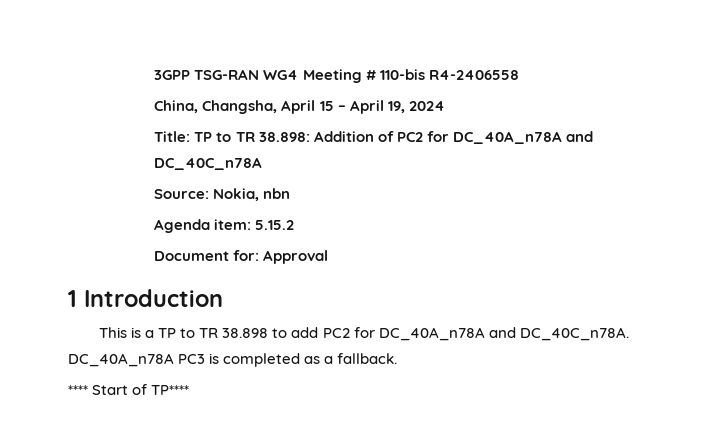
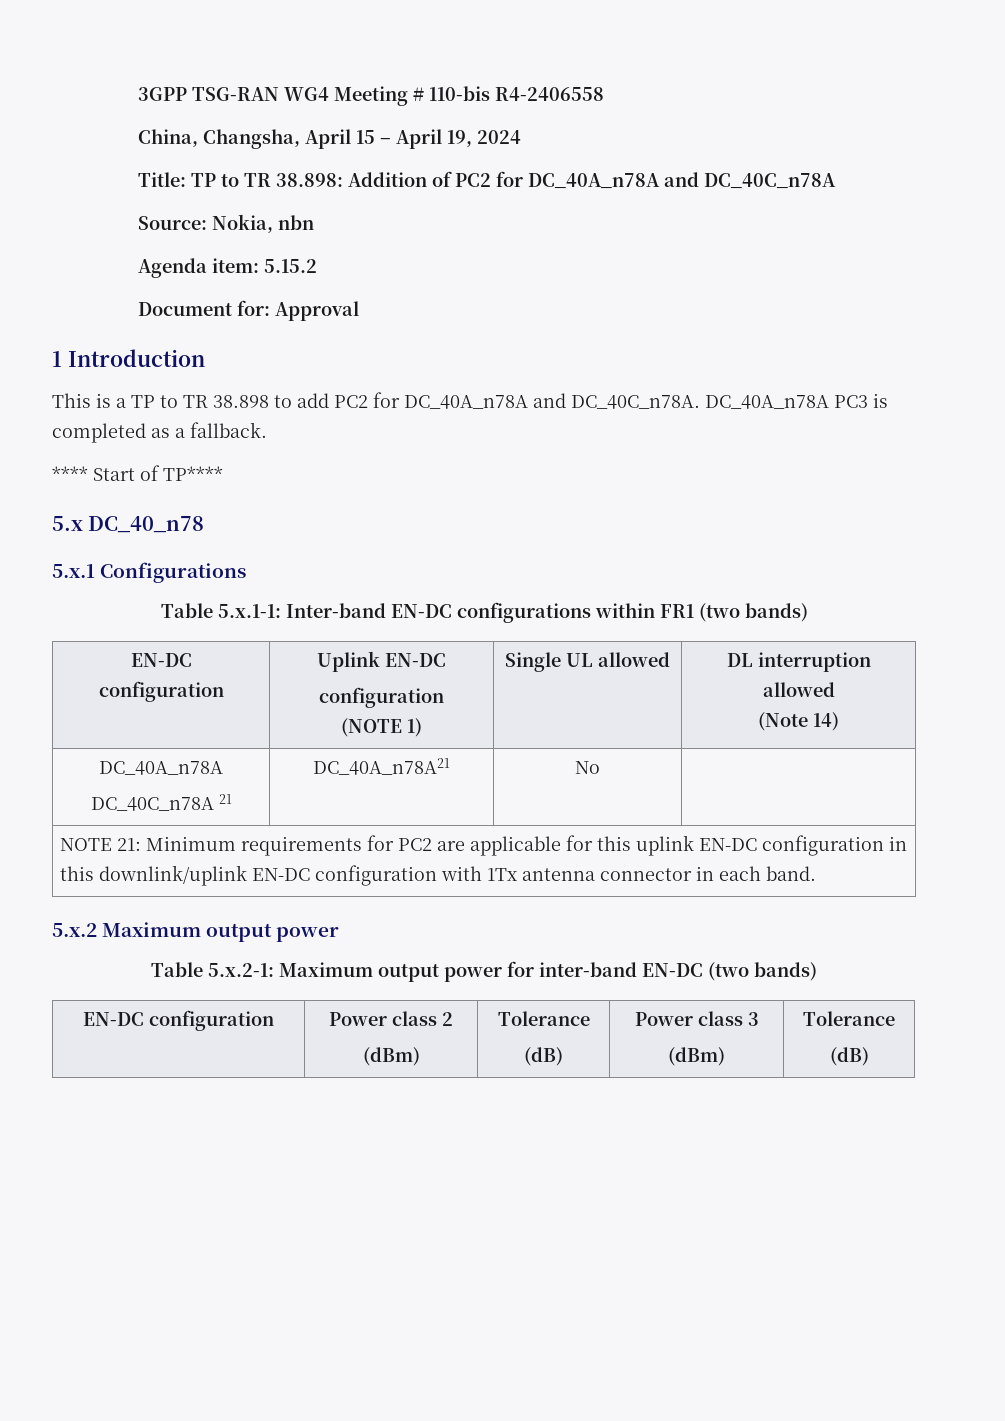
+ 5.x DC_40_n78
+ 5.x.1 Configurations
+ Table 5.x.1-1: Inter-band EN-DC configurations within FR1 (two bands)
+ EN-DC
+ configuration | Uplink EN-DC
+ configuration
+ (NOTE 1) | Single UL allowed | DL interruption allowed
+ (Note 14)
+ DC_40A_n78A
+ DC_40C_n78A 21 | DC_40A_n78A21 | No |
+ NOTE 21: Minimum requirements for PC2 are applicable for this uplink EN-DC configuration in this downlink/uplink EN-DC configuration with 1Tx antenna connector in each band.
+ 5.x.2 Maximum output power
+ Table 5.x.2-1: Maximum output power for inter-band EN-DC (two bands)
+ EN-DC configuration | Power class 2
+ (dBm) | Tolerance
+ (dB) | Power class 3
+ (dBm) | Tolerance
+ (dB)

